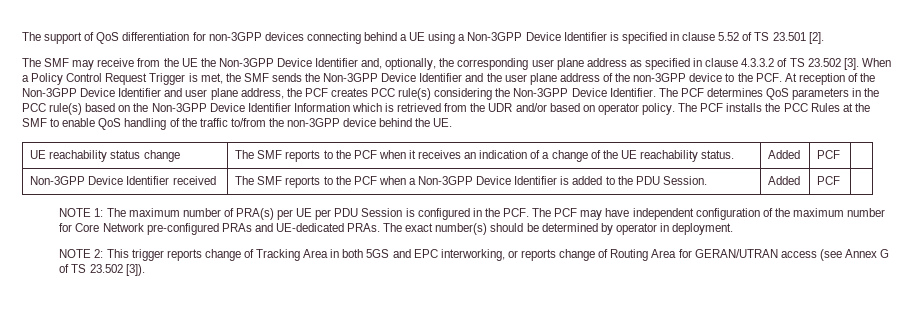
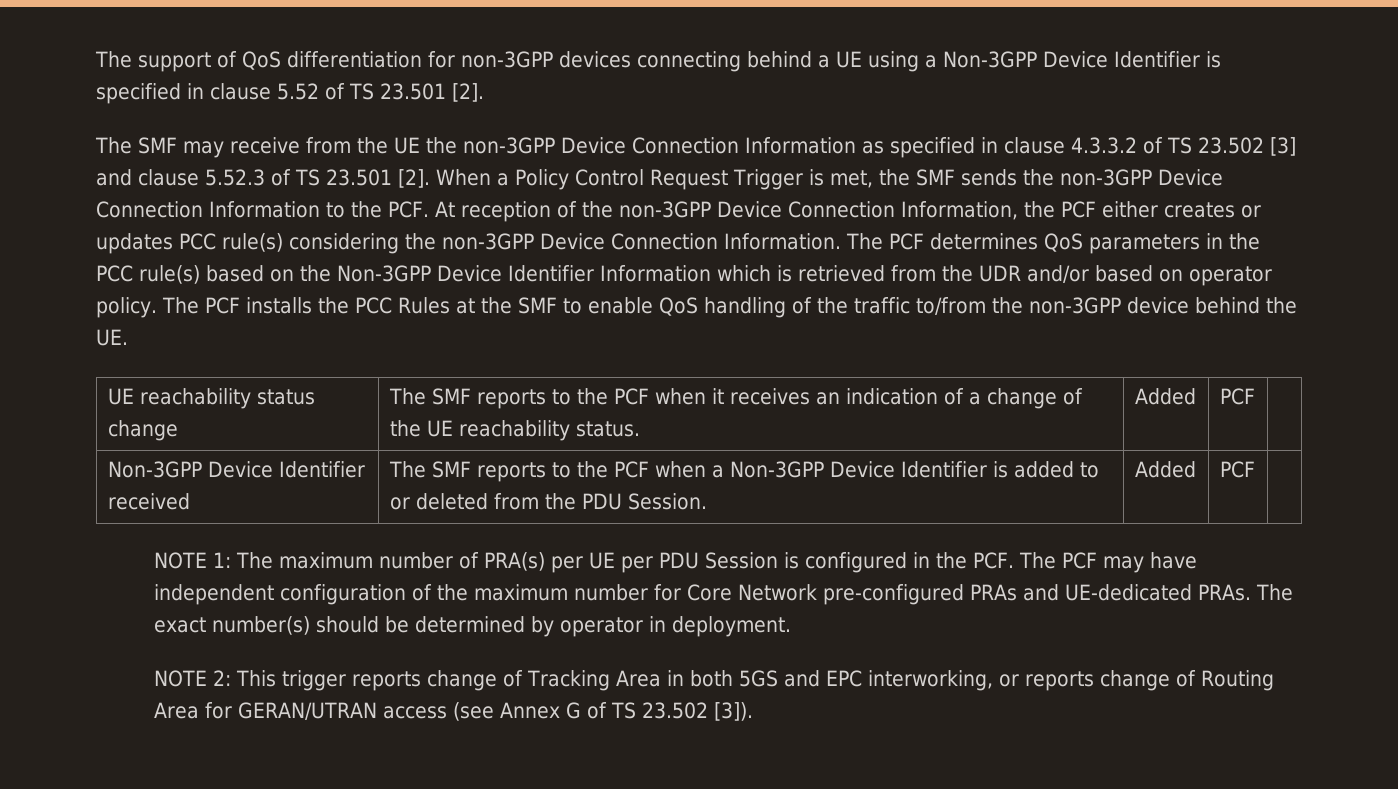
- The SMF may receive from the UE the Non-3GPP Device Identifier and, optionally, the corresponding user plane address as specified in clause 4.3.3.2 of TS 23.502 [3].
+ The SMF may receive from the UE the non-3GPP Device Connection Information as specified in clause 4.3.3.2 of TS 23.502 [3] and clause 5.52.3 of TS 23.501 [2].
- When a Policy Control Request Trigger is met, the SMF sends the Non-3GPP Device Identifier and the user plane address of the non-3GPP device to the PCF. At reception of the Non-3GPP Device Identifier and user plane address, the PCF creates PCC rule(s) considering the Non-3GPP Device Identifier.
+ When a Policy Control Request Trigger is met, the SMF sends the non-3GPP Device Connection Information to the PCF. At reception of the non-3GPP Device Connection Information, the PCF either creates or updates PCC rule(s) considering the non-3GPP Device Connection Information.
- Non-3GPP Device Identifier received | The SMF reports to the PCF when a Non-3GPP Device Identifier is added to the PDU Session. | Added | PCF |
+ Non-3GPP Device Identifier received | The SMF reports to the PCF when a Non-3GPP Device Identifier is added to or deleted from the PDU Session. | Added | PCF |

